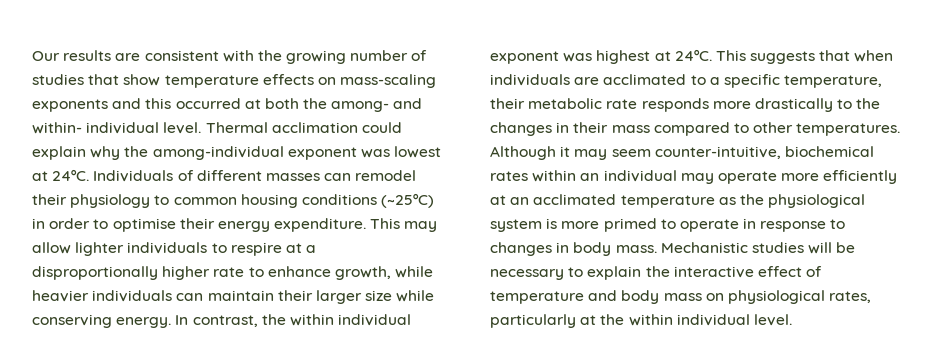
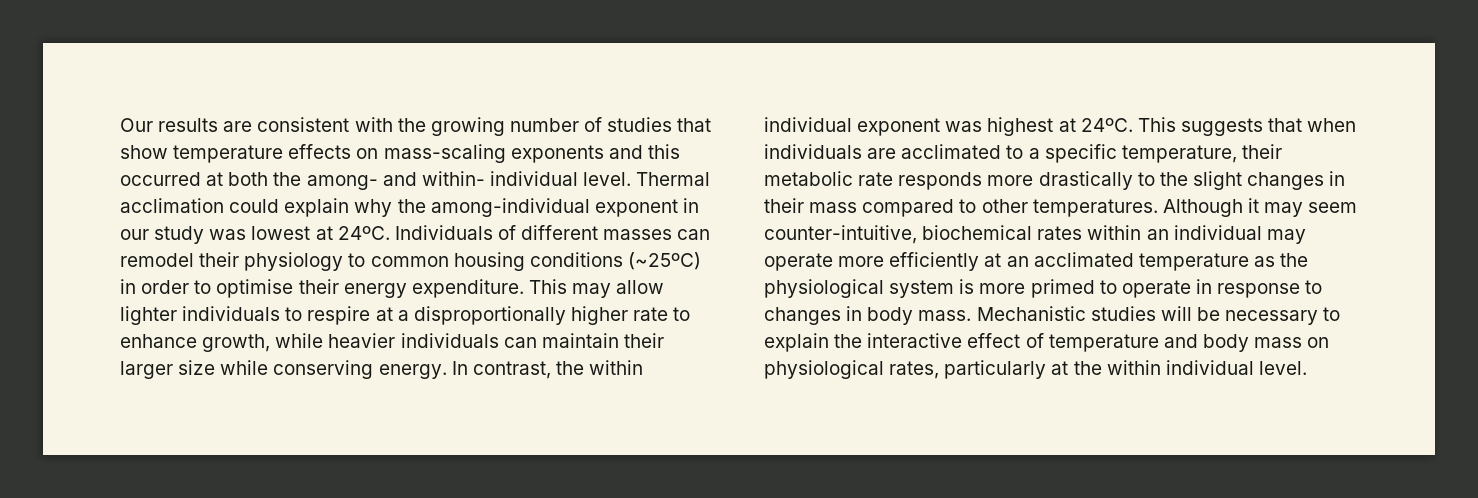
- Thermal acclimation could explain why the among-individual exponent was lowest at 24ºC.
+ Thermal acclimation could explain why the among-individual exponent in our study was lowest at 24ºC.
- This suggests that when individuals are acclimated to a specific temperature, their metabolic rate responds more drastically to the changes in their mass compared to other temperatures.
+ This suggests that when individuals are acclimated to a specific temperature, their metabolic rate responds more drastically to the slight changes in their mass compared to other temperatures.

